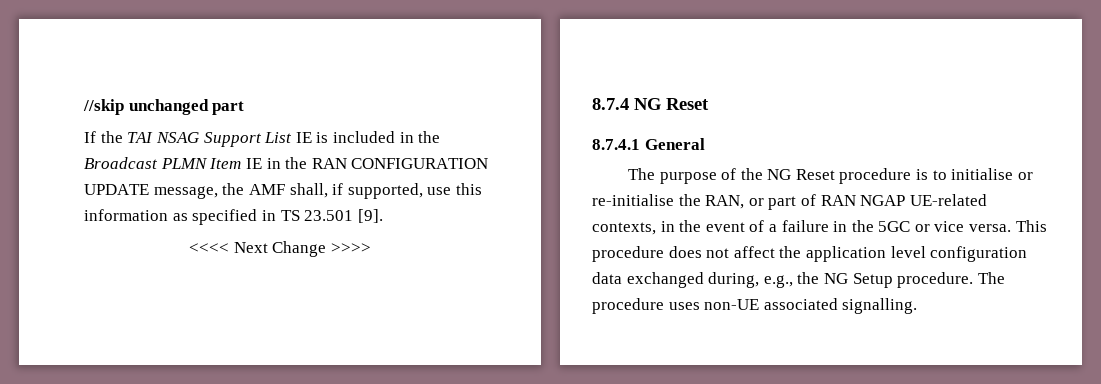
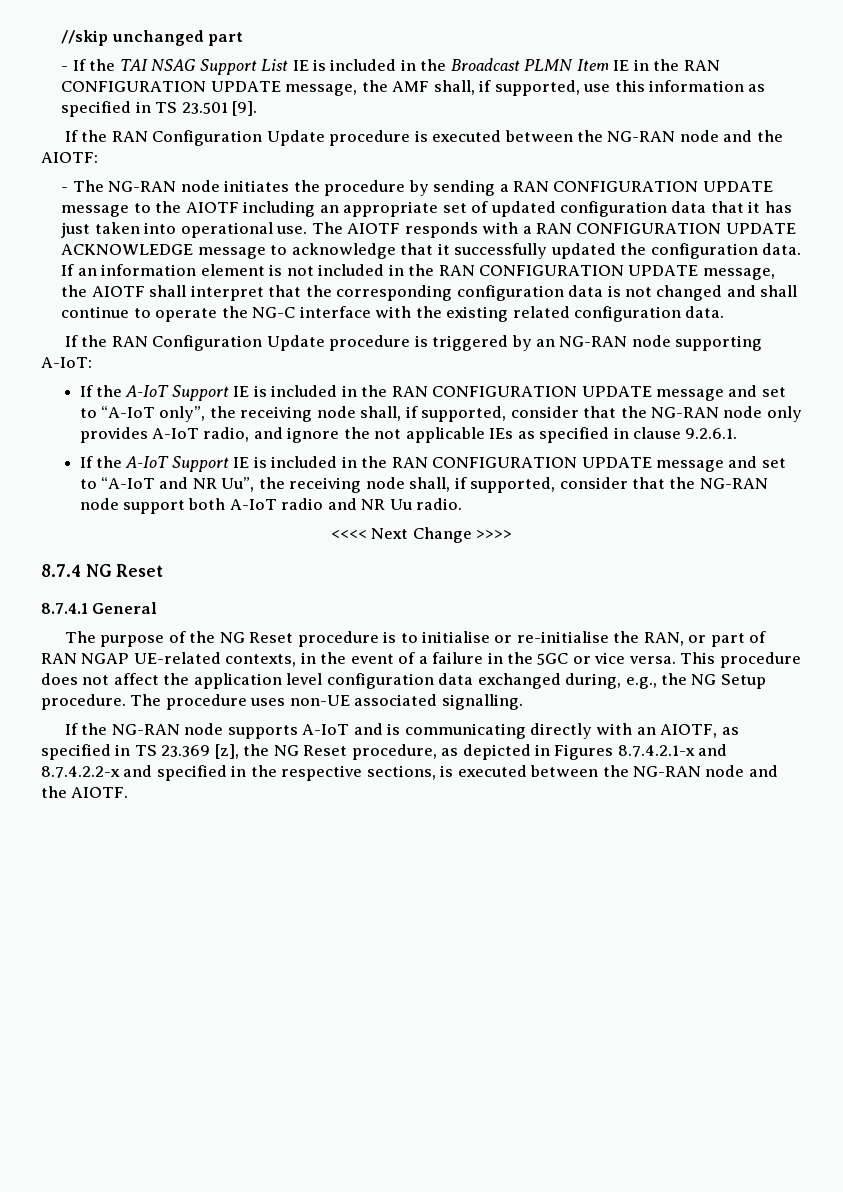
- If the TAI NSAG Support List IE is included in the Broadcast PLMN Item IE in the RAN CONFIGURATION UPDATE message, the AMF shall, if supported, use this information as specified in TS 23.501 [9].
+ - If the TAI NSAG Support List IE is included in the Broadcast PLMN Item IE in the RAN CONFIGURATION UPDATE message, the AMF shall, if supported, use this information as specified in TS 23.501 [9].
+ If the RAN Configuration Update procedure is executed between the NG-RAN node and the AIOTF:
+ - The NG-RAN node initiates the procedure by sending a RAN CONFIGURATION UPDATE message to the AIOTF including an appropriate set of updated configuration data that it has just taken into operational use. The AIOTF responds with a RAN CONFIGURATION UPDATE ACKNOWLEDGE message to acknowledge that it successfully updated the configuration data. If an information element is not included in the RAN CONFIGURATION UPDATE message, the AIOTF shall interpret that the corresponding configuration data is not changed and shall continue to operate the NG-C interface with the existing related configuration data.
+ If the RAN Configuration Update procedure is triggered by an NG-RAN node supporting A-IoT:
+ If the A-IoT Support IE is included in the RAN CONFIGURATION UPDATE message and set to “A-IoT only”, the receiving node shall, if supported, consider that the NG-RAN node only provides A-IoT radio, and ignore the not applicable IEs as specified in clause 9.2.6.1.
+ If the A-IoT Support IE is included in the RAN CONFIGURATION UPDATE message and set to “A-IoT and NR Uu”, the receiving node shall, if supported, consider that the NG-RAN node support both A-IoT radio and NR Uu radio.
+ If the NG-RAN node supports A-IoT and is communicating directly with an AIOTF, as specified in TS 23.369 [z], the NG Reset procedure, as depicted in Figures 8.7.4.2.1-x and 8.7.4.2.2-x and specified in the respective sections, is executed between the NG-RAN node and the AIOTF.

